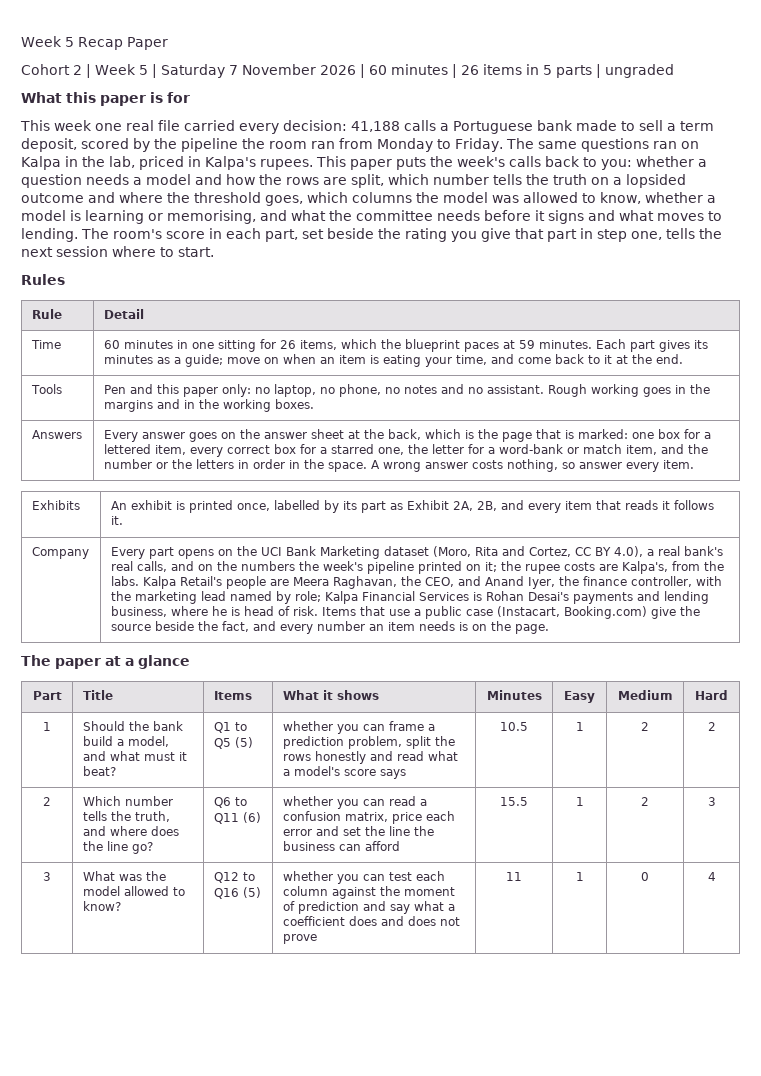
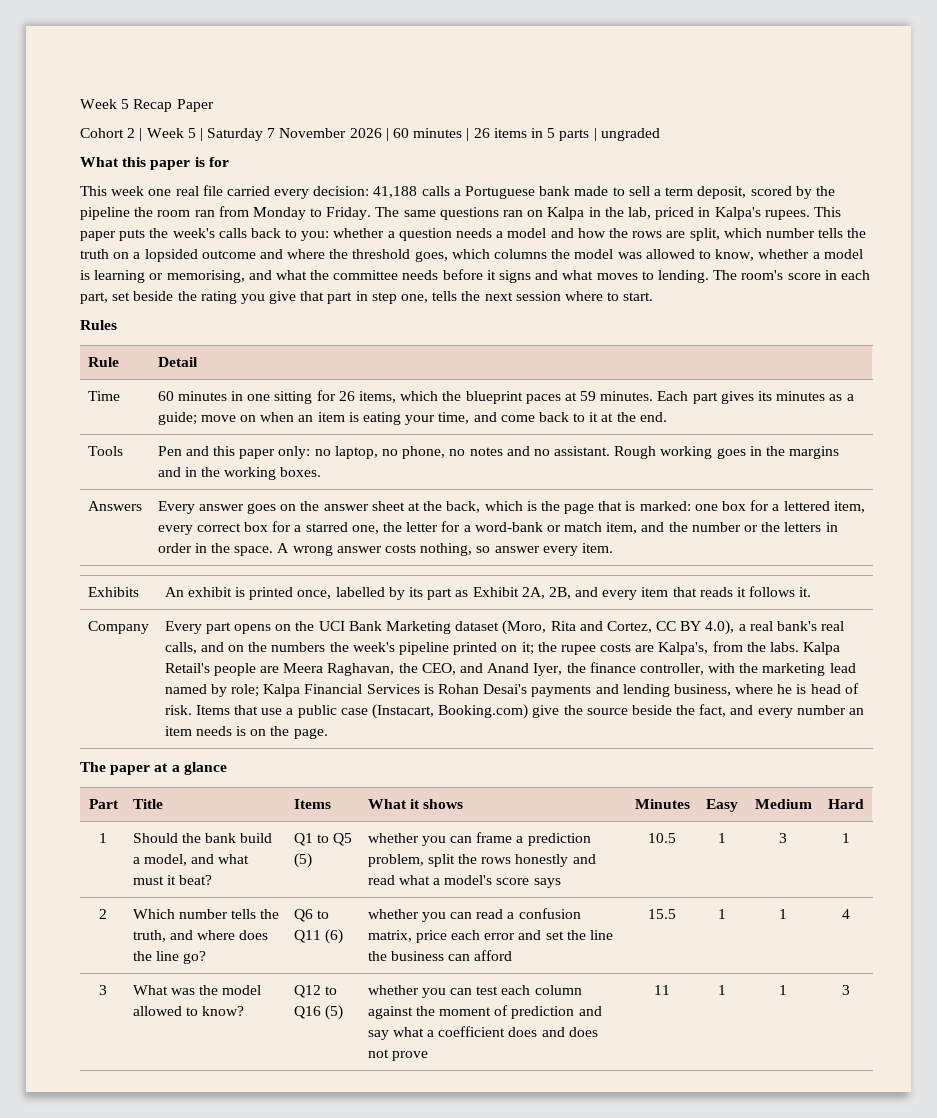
- 1 | Should the bank build a model, and what must it beat? | Q1 to Q5 (5) | whether you can frame a prediction problem, split the rows honestly and read what a model's score says | 10.5 | 1 | 2 | 2
+ 1 | Should the bank build a model, and what must it beat? | Q1 to Q5 (5) | whether you can frame a prediction problem, split the rows honestly and read what a model's score says | 10.5 | 1 | 3 | 1
- 2 | Which number tells the truth, and where does the line go? | Q6 to Q11 (6) | whether you can read a confusion matrix, price each error and set the line the business can afford | 15.5 | 1 | 2 | 3
+ 2 | Which number tells the truth, and where does the line go? | Q6 to Q11 (6) | whether you can read a confusion matrix, price each error and set the line the business can afford | 15.5 | 1 | 1 | 4
- 3 | What was the model allowed to know? | Q12 to Q16 (5) | whether you can test each column against the moment of prediction and say what a coefficient does and does not prove | 11 | 1 | 0 | 4
+ 3 | What was the model allowed to know? | Q12 to Q16 (5) | whether you can test each column against the moment of prediction and say what a coefficient does and does not prove | 11 | 1 | 1 | 3

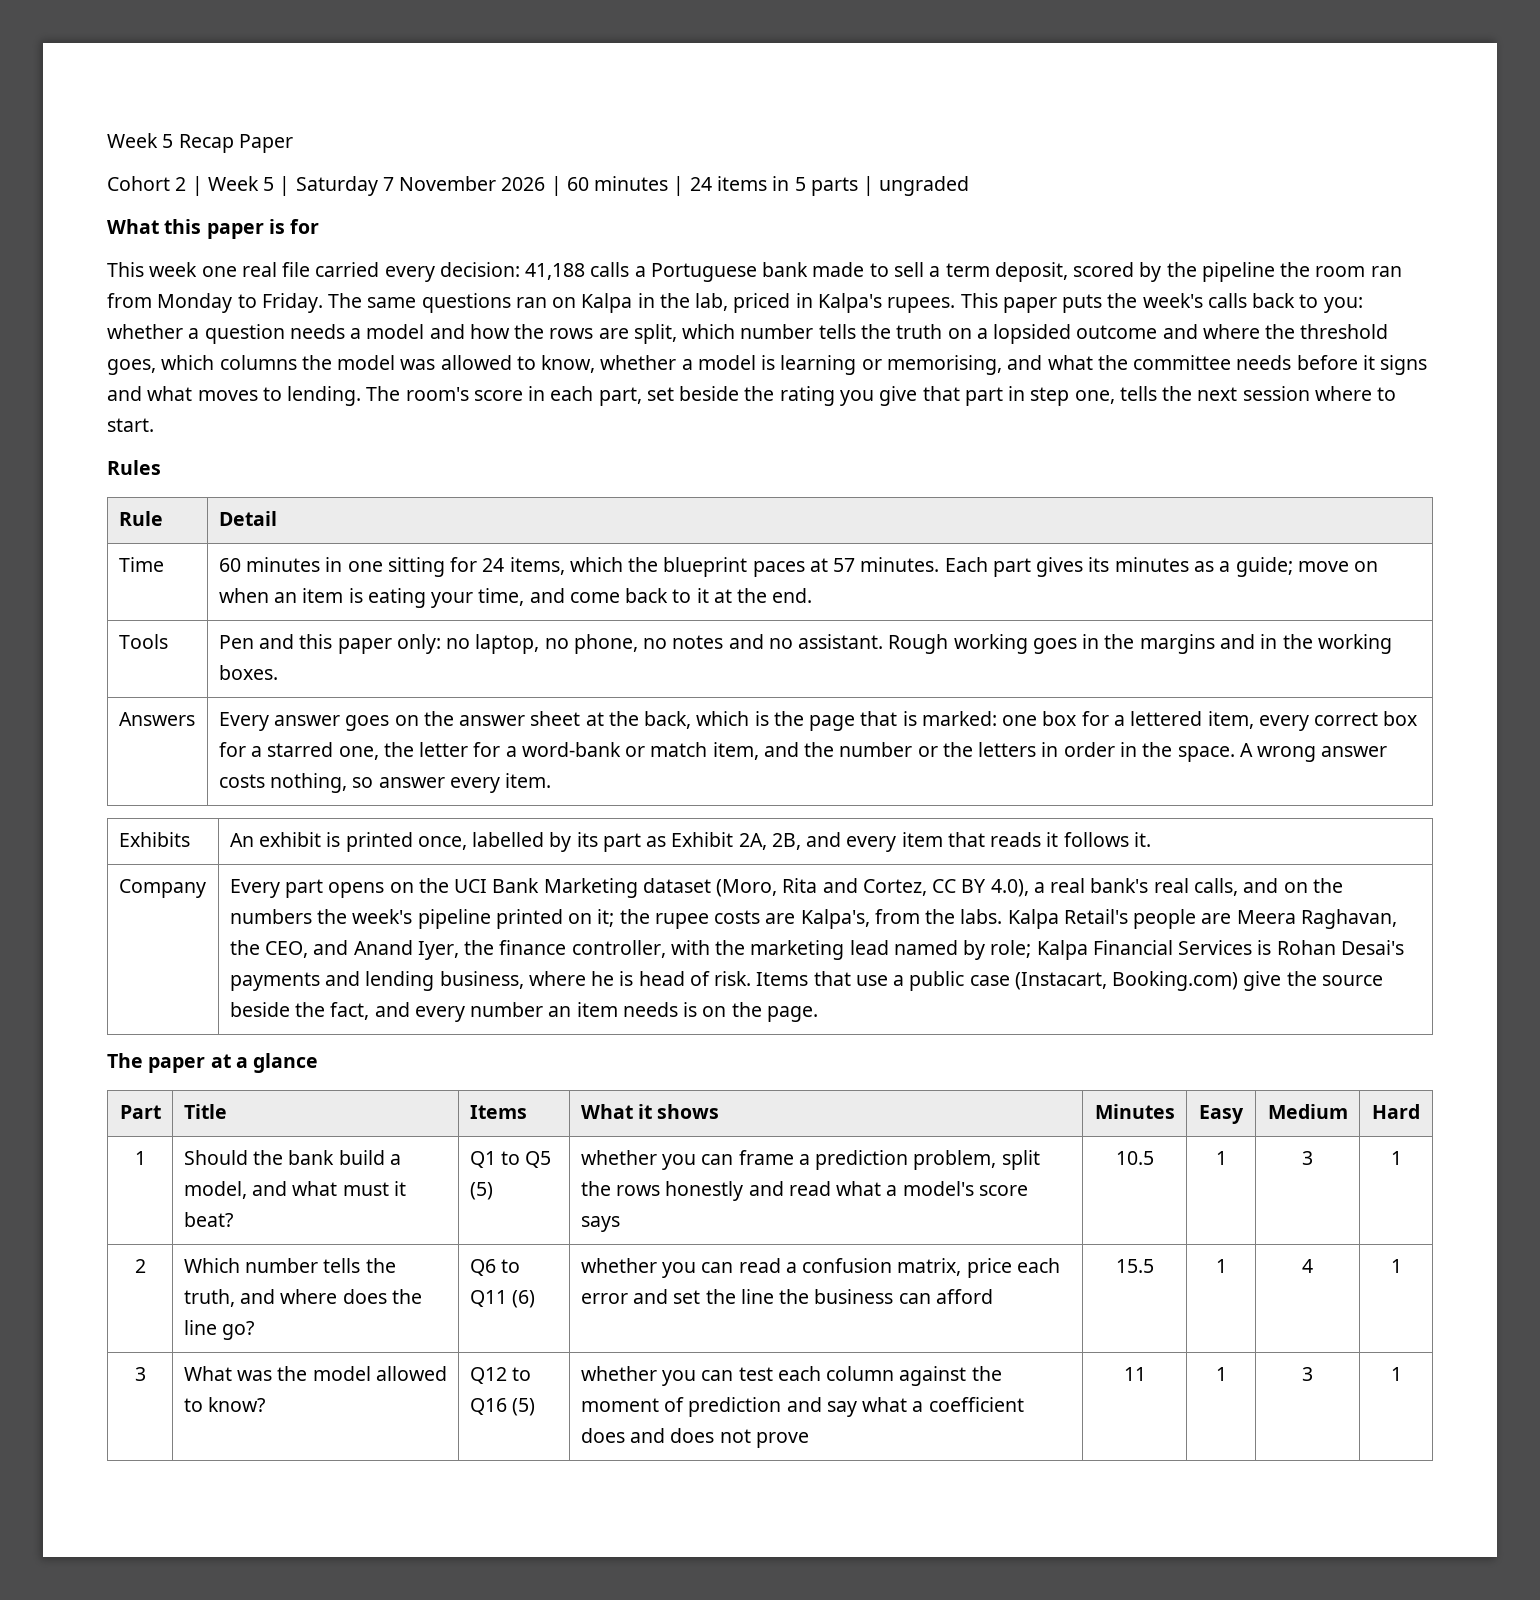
- Cohort 2 | Week 5 | Saturday 7 November 2026 | 60 minutes | 26 items in 5 parts | ungraded
+ Cohort 2 | Week 5 | Saturday 7 November 2026 | 60 minutes | 24 items in 5 parts | ungraded
- 60 minutes in one sitting for 26 items, which the blueprint paces at 59 minutes.
+ 60 minutes in one sitting for 24 items, which the blueprint paces at 57 minutes.
- 2 | Which number tells the truth, and where does the line go? | Q6 to Q11 (6) | whether you can read a confusion matrix, price each error and set the line the business can afford | 15.5 | 1 | 1 | 4
+ 2 | Which number tells the truth, and where does the line go? | Q6 to Q11 (6) | whether you can read a confusion matrix, price each error and set the line the business can afford | 15.5 | 1 | 4 | 1
- 3 | What was the model allowed to know? | Q12 to Q16 (5) | whether you can test each column against the moment of prediction and say what a coefficient does and does not prove | 11 | 1 | 1 | 3
+ 3 | What was the model allowed to know? | Q12 to Q16 (5) | whether you can test each column against the moment of prediction and say what a coefficient does and does not prove | 11 | 1 | 3 | 1

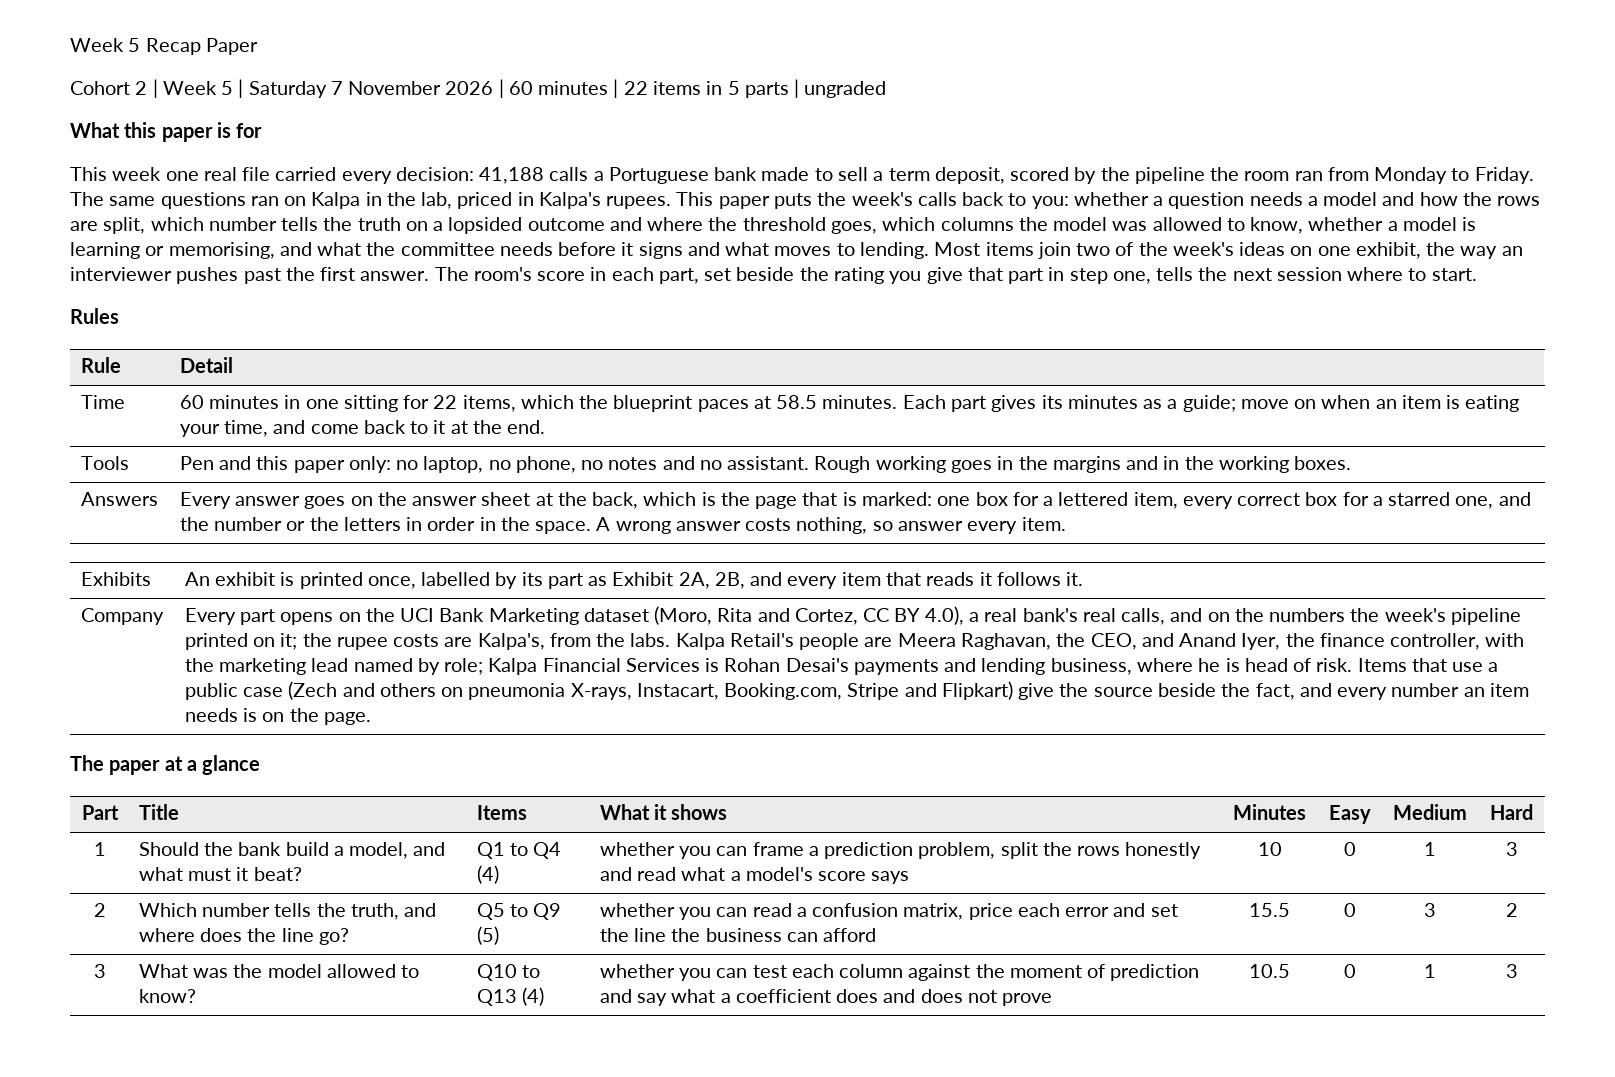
- Cohort 2 | Week 5 | Saturday 7 November 2026 | 60 minutes | 24 items in 5 parts | ungraded
+ Cohort 2 | Week 5 | Saturday 7 November 2026 | 60 minutes | 22 items in 5 parts | ungraded
+ Most items join two of the week's ideas on one exhibit, the way an interviewer pushes past the first answer.
- 60 minutes in one sitting for 24 items, which the blueprint paces at 57 minutes.
+ 60 minutes in one sitting for 22 items, which the blueprint paces at 58.5 minutes.
- Every answer goes on the answer sheet at the back, which is the page that is marked: one box for a lettered item, every correct box for a starred one, the letter for a word-bank or match item, and the number or the letters in order in the space.
+ Every answer goes on the answer sheet at the back, which is the page that is marked: one box for a lettered item, every correct box for a starred one, and the number or the letters in order in the space.
- Items that use a public case (Instacart, Booking.com) give the source beside the fact, and every number an item needs is on the page.
+ Items that use a public case (Zech and others on pneumonia X-rays, Instacart, Booking.com, Stripe and Flipkart) give the source beside the fact, and every number an item needs is on the page.
- 1 | Should the bank build a model, and what must it beat? | Q1 to Q5 (5) | whether you can frame a prediction problem, split the rows honestly and read what a model's score says | 10.5 | 1 | 3 | 1
+ 1 | Should the bank build a model, and what must it beat? | Q1 to Q4 (4) | whether you can frame a prediction problem, split the rows honestly and read what a model's score says | 10 | 0 | 1 | 3
- 2 | Which number tells the truth, and where does the line go? | Q6 to Q11 (6) | whether you can read a confusion matrix, price each error and set the line the business can afford | 15.5 | 1 | 4 | 1
+ 2 | Which number tells the truth, and where does the line go? | Q5 to Q9 (5) | whether you can read a confusion matrix, price each error and set the line the business can afford | 15.5 | 0 | 3 | 2
- 3 | What was the model allowed to know? | Q12 to Q16 (5) | whether you can test each column against the moment of prediction and say what a coefficient does and does not prove | 11 | 1 | 3 | 1
+ 3 | What was the model allowed to know? | Q10 to Q13 (4) | whether you can test each column against the moment of prediction and say what a coefficient does and does not prove | 10.5 | 0 | 1 | 3

